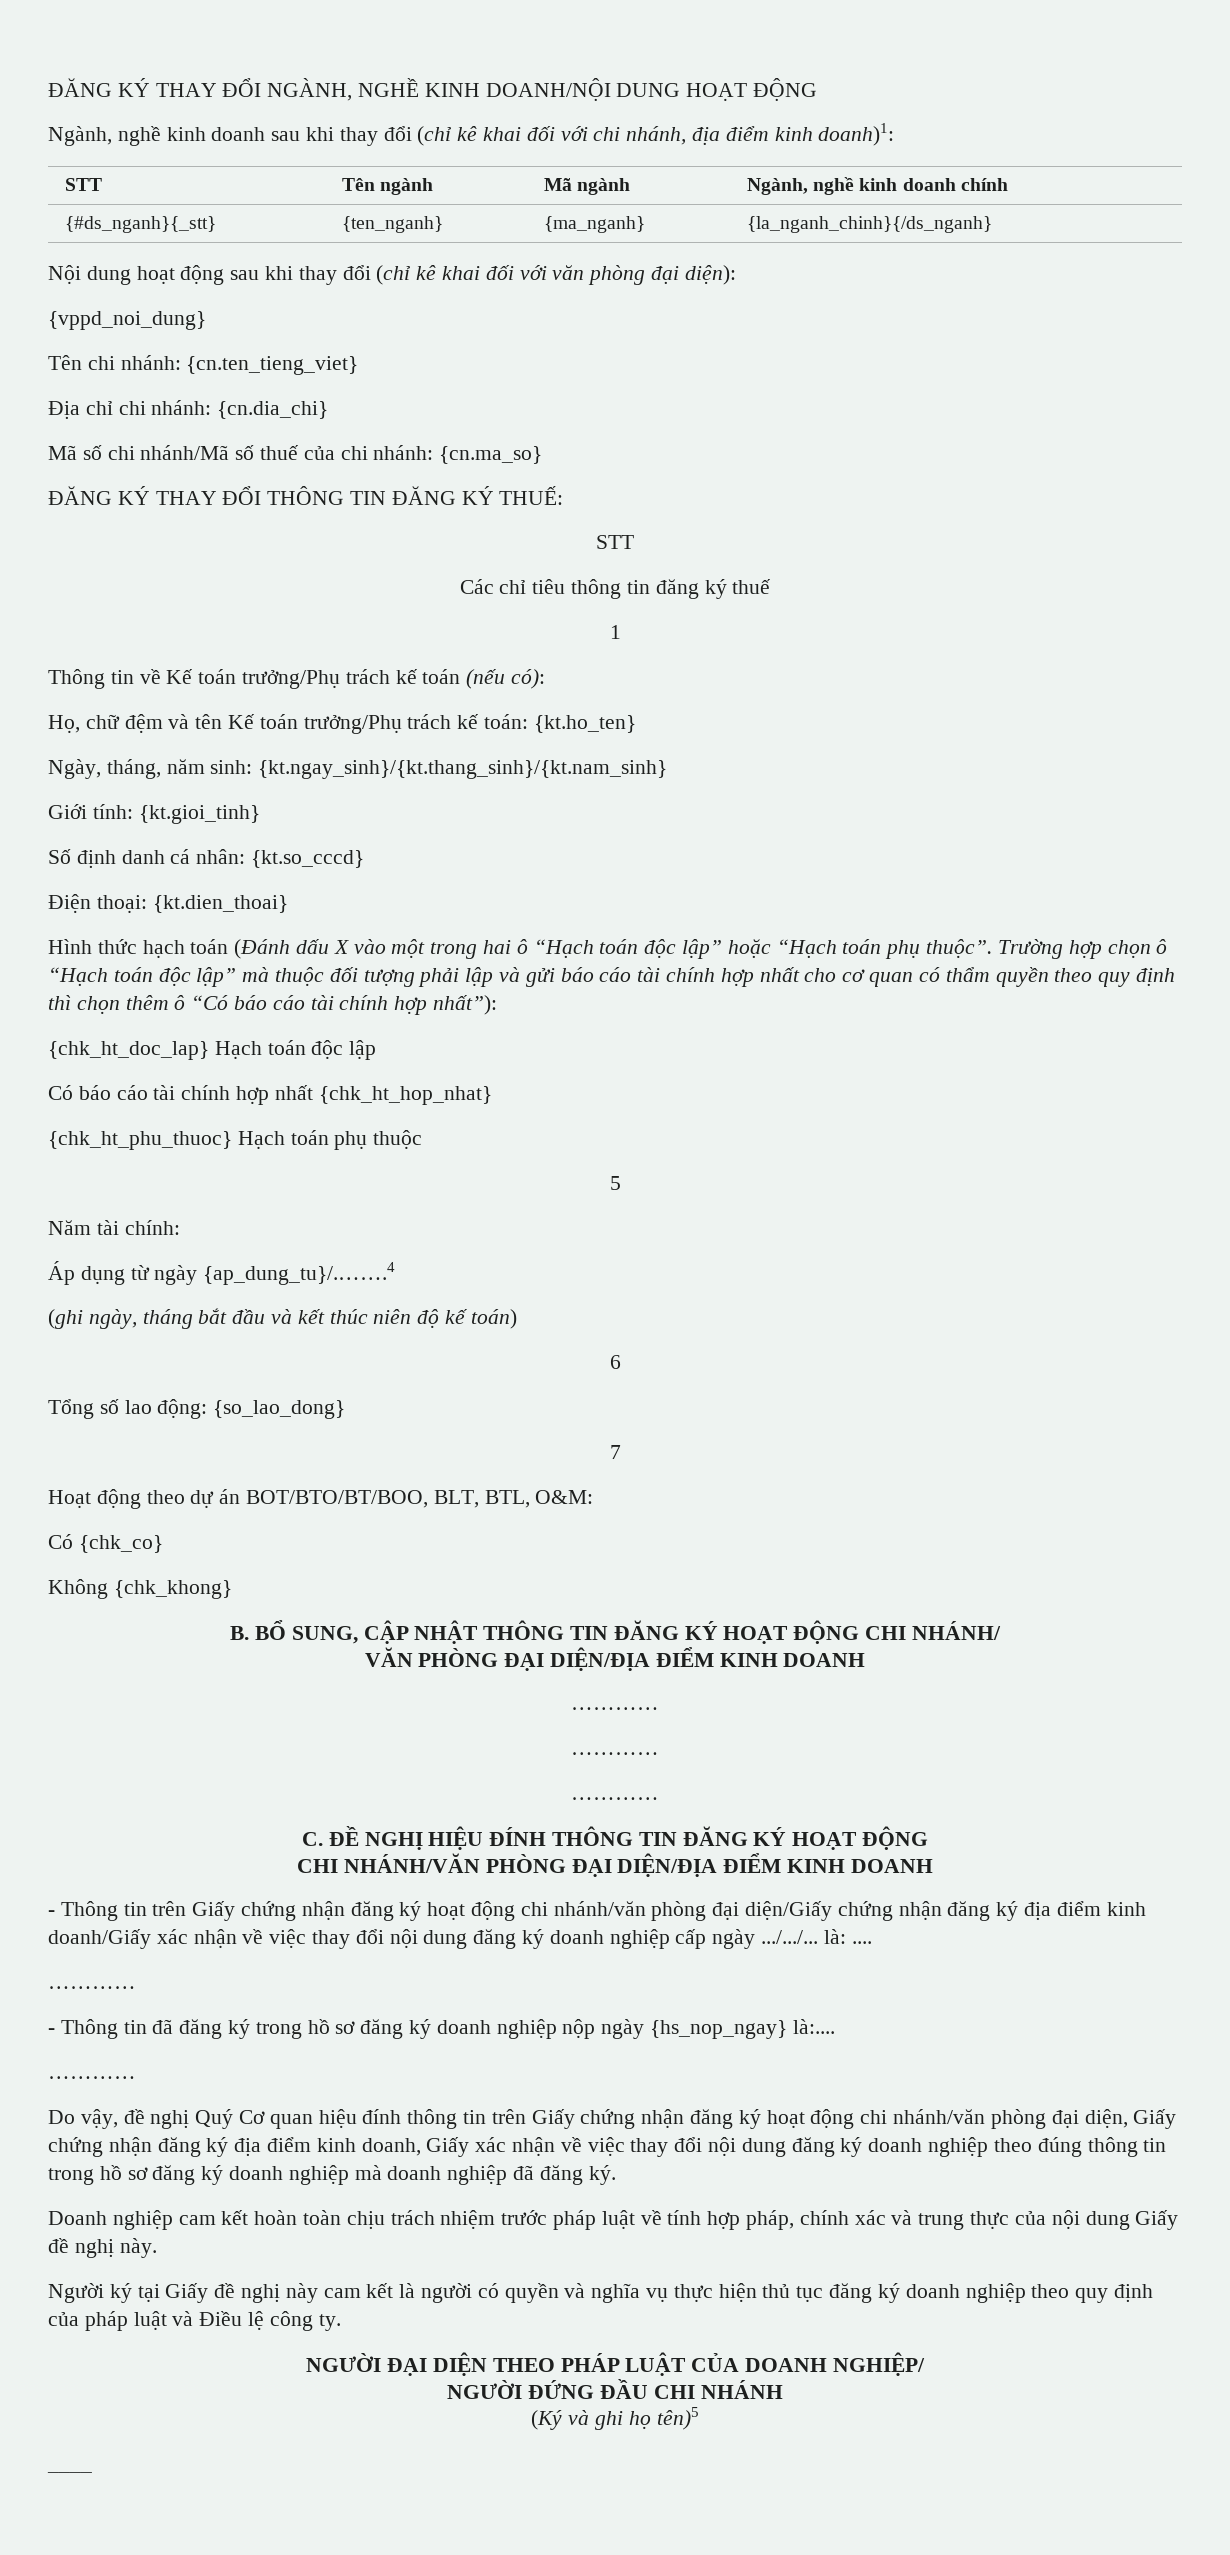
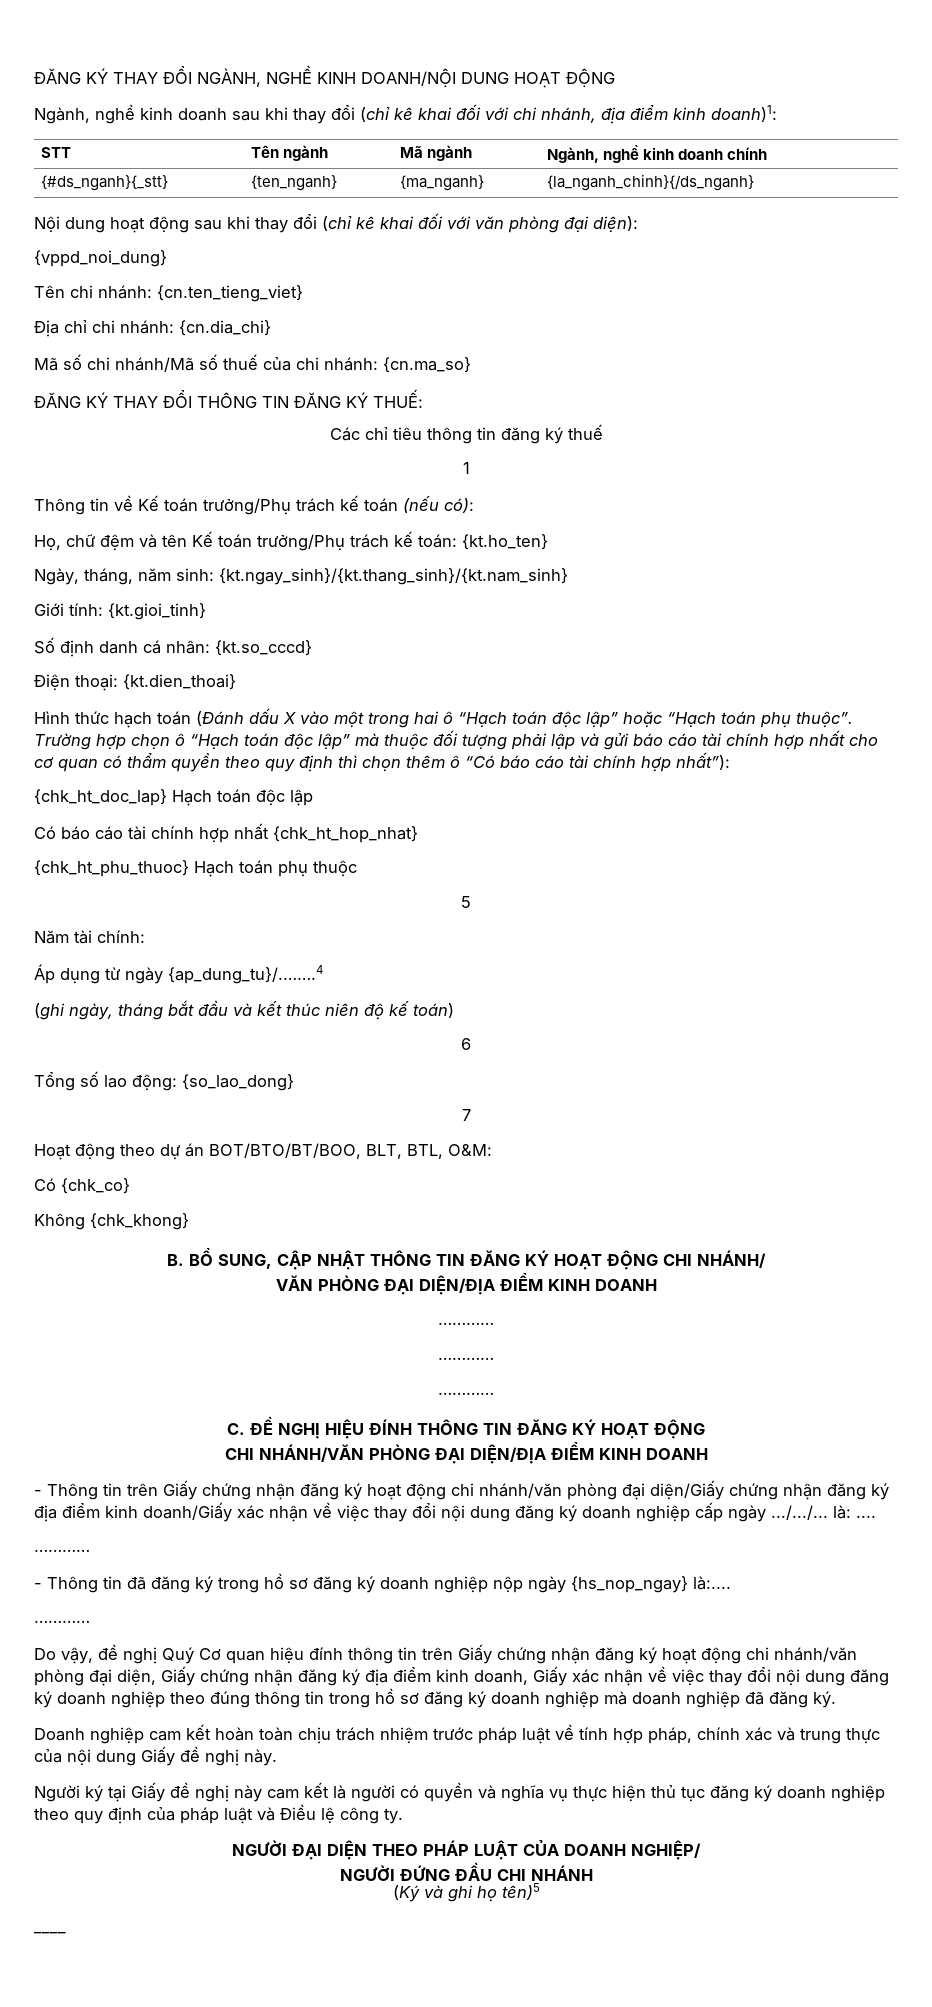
  ĐĂNG KÝ THAY ĐỔI THÔNG TIN ĐĂNG KÝ THUẾ:
- STT

